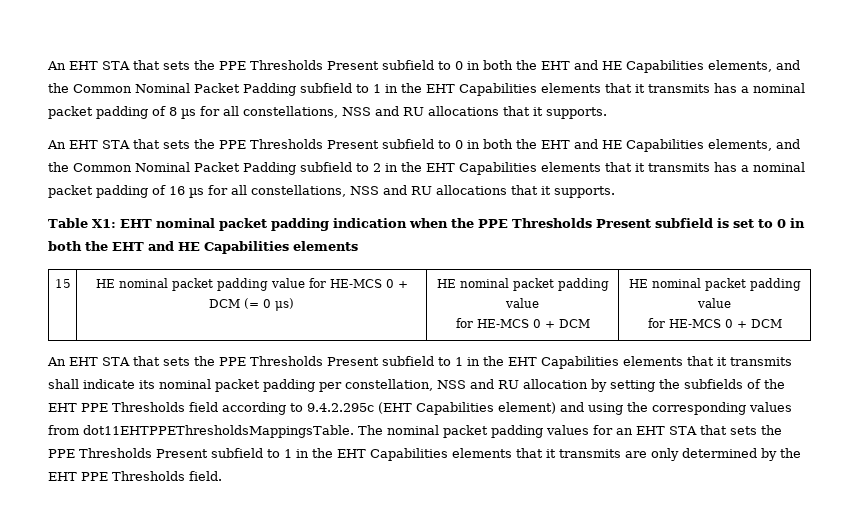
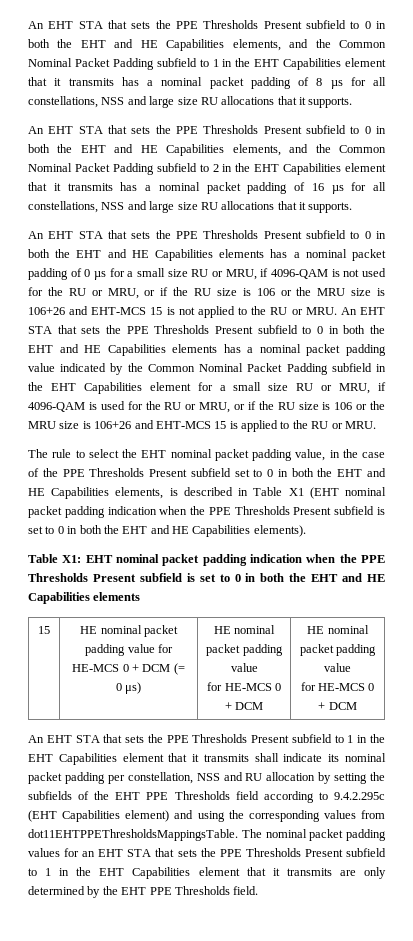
- An EHT STA that sets the PPE Thresholds Present subfield to 0 in both the EHT and HE Capabilities elements, and the Common Nominal Packet Padding subfield to 1 in the EHT Capabilities elements that it transmits has a nominal packet padding of 8 µs for all constellations, NSS and RU allocations that it supports.
+ An EHT STA that sets the PPE Thresholds Present subfield to 0 in both the EHT and HE Capabilities elements, and the Common Nominal Packet Padding subfield to 1 in the EHT Capabilities element that it transmits has a nominal packet padding of 8 µs for all constellations, NSS and large size RU allocations that it supports.
- An EHT STA that sets the PPE Thresholds Present subfield to 0 in both the EHT and HE Capabilities elements, and the Common Nominal Packet Padding subfield to 2 in the EHT Capabilities elements that it transmits has a nominal packet padding of 16 µs for all constellations, NSS and RU allocations that it supports.
+ An EHT STA that sets the PPE Thresholds Present subfield to 0 in both the EHT and HE Capabilities elements, and the Common Nominal Packet Padding subfield to 2 in the EHT Capabilities element that it transmits has a nominal packet padding of 16 µs for all constellations, NSS and large size RU allocations that it supports.
+ An EHT STA that sets the PPE Thresholds Present subfield to 0 in both the EHT and HE Capabilities elements has a nominal packet padding of 0 µs for a small size RU or MRU, if 4096-QAM is not used for the RU or MRU, or if the RU size is 106 or the MRU size is 106+26 and EHT-MCS 15 is not applied to the RU or MRU. An EHT STA that sets the PPE Thresholds Present subfield to 0 in both the EHT and HE Capabilities elements has a nominal packet padding value indicated by the Common Nominal Packet Padding subfield in the EHT Capabilities element for a small size RU or MRU, if 4096-QAM is used for the RU or MRU, or if the RU size is 106 or the MRU size is 106+26 and EHT-MCS 15 is applied to the RU or MRU.
+ The rule to select the EHT nominal packet padding value, in the case of the PPE Thresholds Present subfield set to 0 in both the EHT and HE Capabilities elements, is described in Table X1 (EHT nominal packet padding indication when the PPE Thresholds Present subfield is set to 0 in both the EHT and HE Capabilities elements).
- An EHT STA that sets the PPE Thresholds Present subfield to 1 in the EHT Capabilities elements that it transmits shall indicate its nominal packet padding per constellation, NSS and RU allocation by setting the subfields of the EHT PPE Thresholds field according to 9.4.2.295c (EHT Capabilities element) and using the corresponding values from dot11EHTPPEThresholdsMappingsTable.
+ An EHT STA that sets the PPE Thresholds Present subfield to 1 in the EHT Capabilities element that it transmits shall indicate its nominal packet padding per constellation, NSS and RU allocation by setting the subfields of the EHT PPE Thresholds field according to 9.4.2.295c (EHT Capabilities element) and using the corresponding values from dot11EHTPPEThresholdsMappingsTable.
- The nominal packet padding values for an EHT STA that sets the PPE Thresholds Present subfield to 1 in the EHT Capabilities elements that it transmits are only determined by the EHT PPE Thresholds field.
+ The nominal packet padding values for an EHT STA that sets the PPE Thresholds Present subfield to 1 in the EHT Capabilities element that it transmits are only determined by the EHT PPE Thresholds field.

